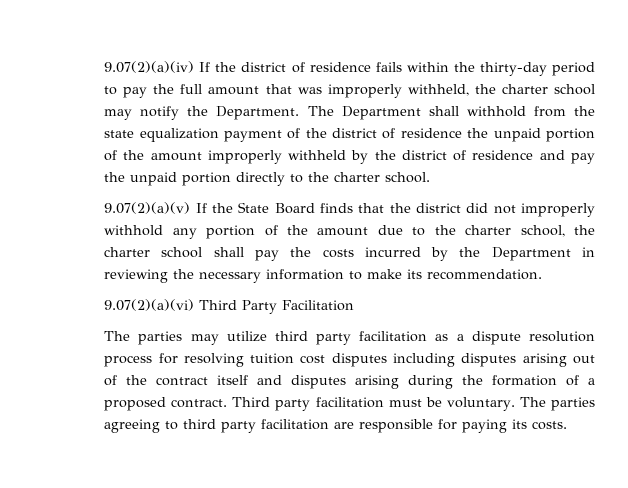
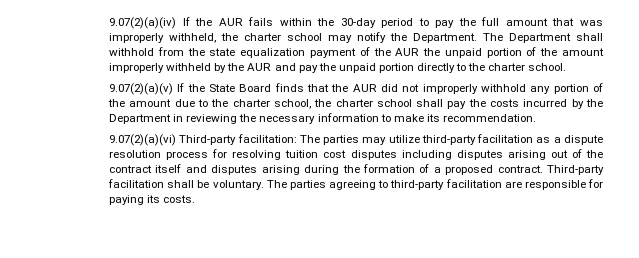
- 9.07(2)(a)(iv) If the district of residence fails within the thirty-day period to pay the full amount that was improperly withheld, the charter school may notify the Department.
+ 9.07(2)(a)(iv) If the AUR fails within the 30-day period to pay the full amount that was improperly withheld, the charter school may notify the Department.
- The Department shall withhold from the state equalization payment of the district of residence the unpaid portion of the amount improperly withheld by the district of residence and pay the unpaid portion directly to the charter school.
+ The Department shall withhold from the state equalization payment of the AUR the unpaid portion of the amount improperly withheld by the AUR and pay the unpaid portion directly to the charter school.
- 9.07(2)(a)(v) If the State Board finds that the district did not improperly withhold any portion of the amount due to the charter school, the charter school shall pay the costs incurred by the Department in reviewing the necessary information to make its recommendation.
+ 9.07(2)(a)(v) If the State Board finds that the AUR did not improperly withhold any portion of the amount due to the charter school, the charter school shall pay the costs incurred by the Department in reviewing the necessary information to make its recommendation.
- 9.07(2)(a)(vi) Third Party Facilitation
- The parties may utilize third party facilitation as a dispute resolution process for resolving tuition cost disputes including disputes arising out of the contract itself and disputes arising during the formation of a proposed contract.
+ 9.07(2)(a)(vi) Third-party facilitation: The parties may utilize third-party facilitation as a dispute resolution process for resolving tuition cost disputes including disputes arising out of the contract itself and disputes arising during the formation of a proposed contract.
- Third party facilitation must be voluntary.
+ Third-party facilitation shall be voluntary.
- The parties agreeing to third party facilitation are responsible for paying its costs.
+ The parties agreeing to third-party facilitation are responsible for paying its costs.

